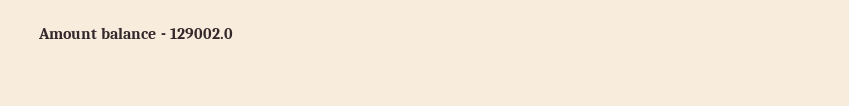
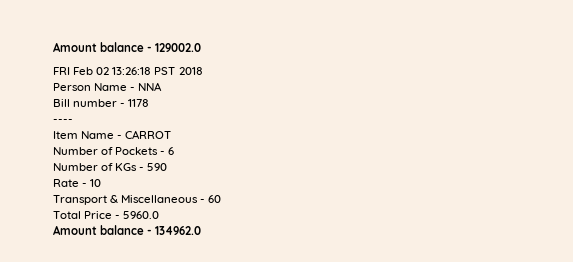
+ FRI Feb 02 13:26:18 PST 2018
+ Person Name - NNA
+ Bill number - 1178
+ ----
+ Item Name - CARROT
+ Number of Pockets - 6
+ Number of KGs - 590
+ Rate - 10
+ Transport & Miscellaneous - 60
+ Total Price - 5960.0
+ Amount balance - 134962.0

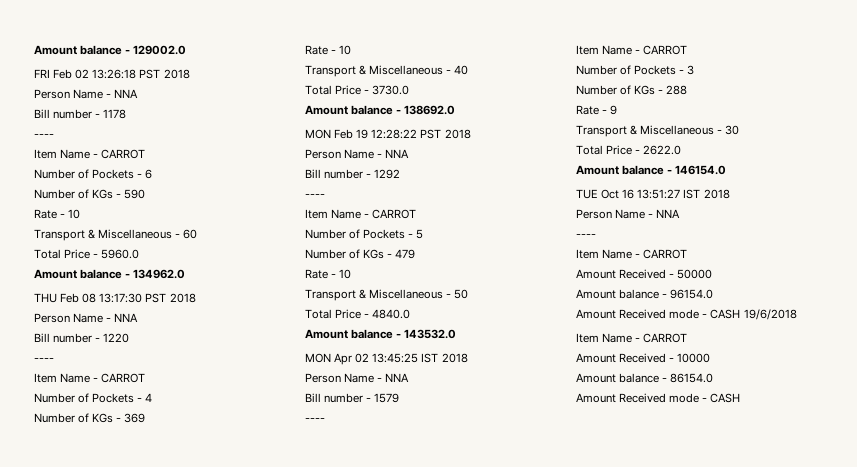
+ THU Feb 08 13:17:30 PST 2018
+ Person Name - NNA
+ Bill number - 1220
+ ----
+ Item Name - CARROT
+ Number of Pockets - 4
+ Number of KGs - 369
+ Rate - 10
+ Transport & Miscellaneous - 40
+ Total Price - 3730.0
+ Amount balance - 138692.0
+ MON Feb 19 12:28:22 PST 2018
+ Person Name - NNA
+ Bill number - 1292
+ ----
+ Item Name - CARROT
+ Number of Pockets - 5
+ Number of KGs - 479
+ Rate - 10
+ Transport & Miscellaneous - 50
+ Total Price - 4840.0
+ Amount balance - 143532.0
+ MON Apr 02 13:45:25 IST 2018
+ Person Name - NNA
+ Bill number - 1579
+ ----
+ Item Name - CARROT
+ Number of Pockets - 3
+ Number of KGs - 288
+ Rate - 9
+ Transport & Miscellaneous - 30
+ Total Price - 2622.0
+ Amount balance - 146154.0
+ TUE Oct 16 13:51:27 IST 2018
+ Person Name - NNA
+ ----
+ Item Name - CARROT
+ Amount Received - 50000
+ Amount balance - 96154.0
+ Amount Received mode - CASH 19/6/2018
+ Item Name - CARROT
+ Amount Received - 10000
+ Amount balance - 86154.0
+ Amount Received mode - CASH

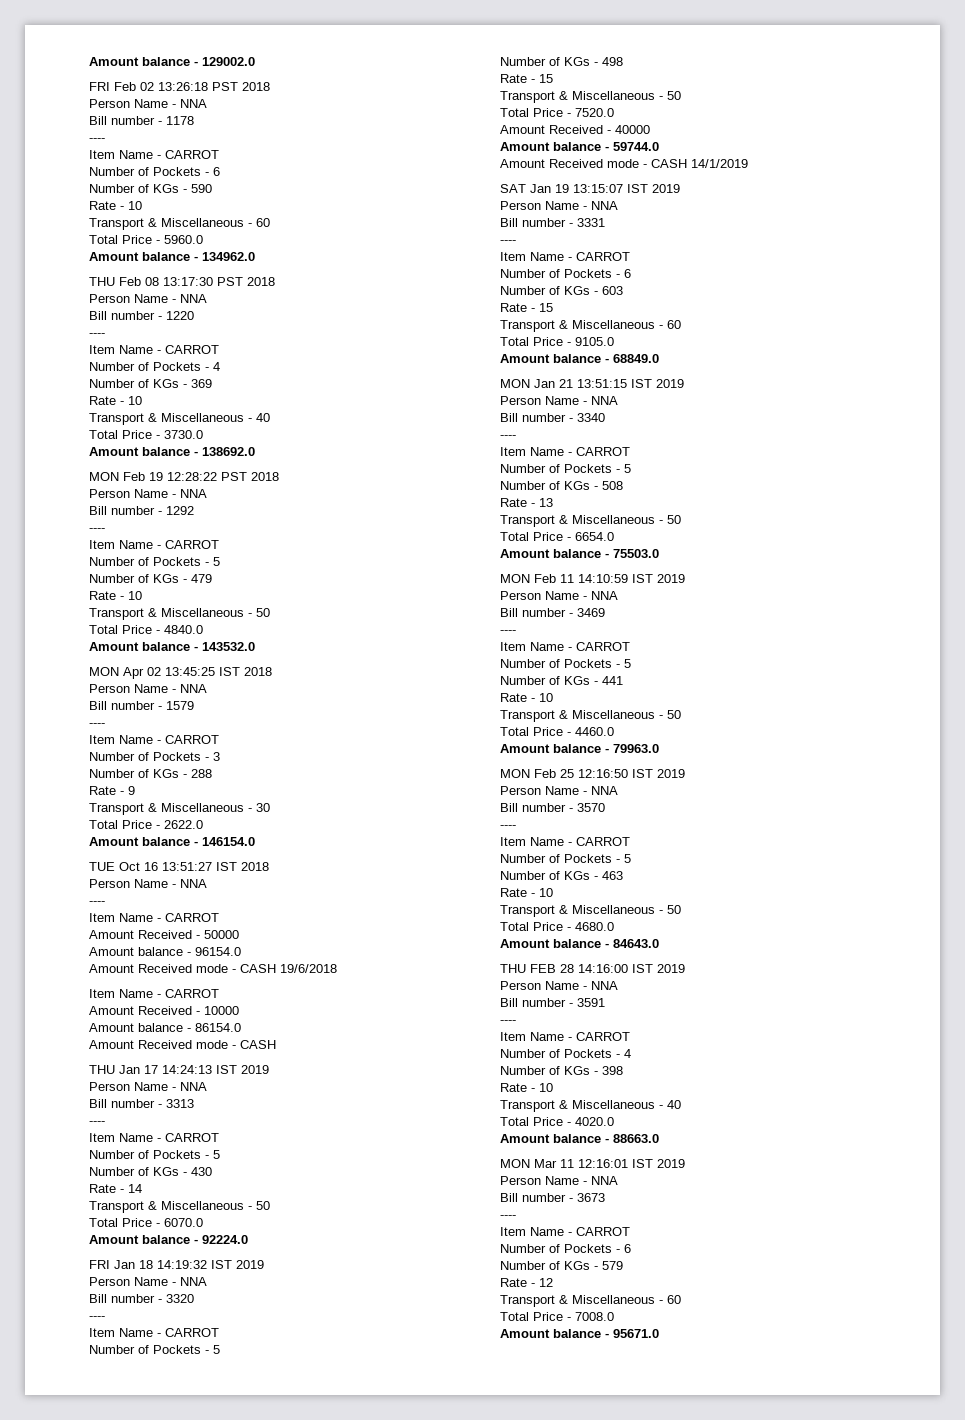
+ THU Jan 17 14:24:13 IST 2019
+ Person Name - NNA
+ Bill number - 3313
+ ----
+ Item Name - CARROT
+ Number of Pockets - 5
+ Number of KGs - 430
+ Rate - 14
+ Transport & Miscellaneous - 50
+ Total Price - 6070.0
+ Amount balance - 92224.0
+ FRI Jan 18 14:19:32 IST 2019
+ Person Name - NNA
+ Bill number - 3320
+ ----
+ Item Name - CARROT
+ Number of Pockets - 5
+ Number of KGs - 498
+ Rate - 15
+ Transport & Miscellaneous - 50
+ Total Price - 7520.0
+ Amount Received - 40000
+ Amount balance - 59744.0
+ Amount Received mode - CASH 14/1/2019
+ SAT Jan 19 13:15:07 IST 2019
+ Person Name - NNA
+ Bill number - 3331
+ ----
+ Item Name - CARROT
+ Number of Pockets - 6
+ Number of KGs - 603
+ Rate - 15
+ Transport & Miscellaneous - 60
+ Total Price - 9105.0
+ Amount balance - 68849.0
+ MON Jan 21 13:51:15 IST 2019
+ Person Name - NNA
+ Bill number - 3340
+ ----
+ Item Name - CARROT
+ Number of Pockets - 5
+ Number of KGs - 508
+ Rate - 13
+ Transport & Miscellaneous - 50
+ Total Price - 6654.0
+ Amount balance - 75503.0
+ MON Feb 11 14:10:59 IST 2019
+ Person Name - NNA
+ Bill number - 3469
+ ----
+ Item Name - CARROT
+ Number of Pockets - 5
+ Number of KGs - 441
+ Rate - 10
+ Transport & Miscellaneous - 50
+ Total Price - 4460.0
+ Amount balance - 79963.0
+ MON Feb 25 12:16:50 IST 2019
+ Person Name - NNA
+ Bill number - 3570
+ ----
+ Item Name - CARROT
+ Number of Pockets - 5
+ Number of KGs - 463
+ Rate - 10
+ Transport & Miscellaneous - 50
+ Total Price - 4680.0
+ Amount balance - 84643.0
+ THU FEB 28 14:16:00 IST 2019
+ Person Name - NNA
+ Bill number - 3591
+ ----
+ Item Name - CARROT
+ Number of Pockets - 4
+ Number of KGs - 398
+ Rate - 10
+ Transport & Miscellaneous - 40
+ Total Price - 4020.0
+ Amount balance - 88663.0
+ MON Mar 11 12:16:01 IST 2019
+ Person Name - NNA
+ Bill number - 3673
+ ----
+ Item Name - CARROT
+ Number of Pockets - 6
+ Number of KGs - 579
+ Rate - 12
+ Transport & Miscellaneous - 60
+ Total Price - 7008.0
+ Amount balance - 95671.0

